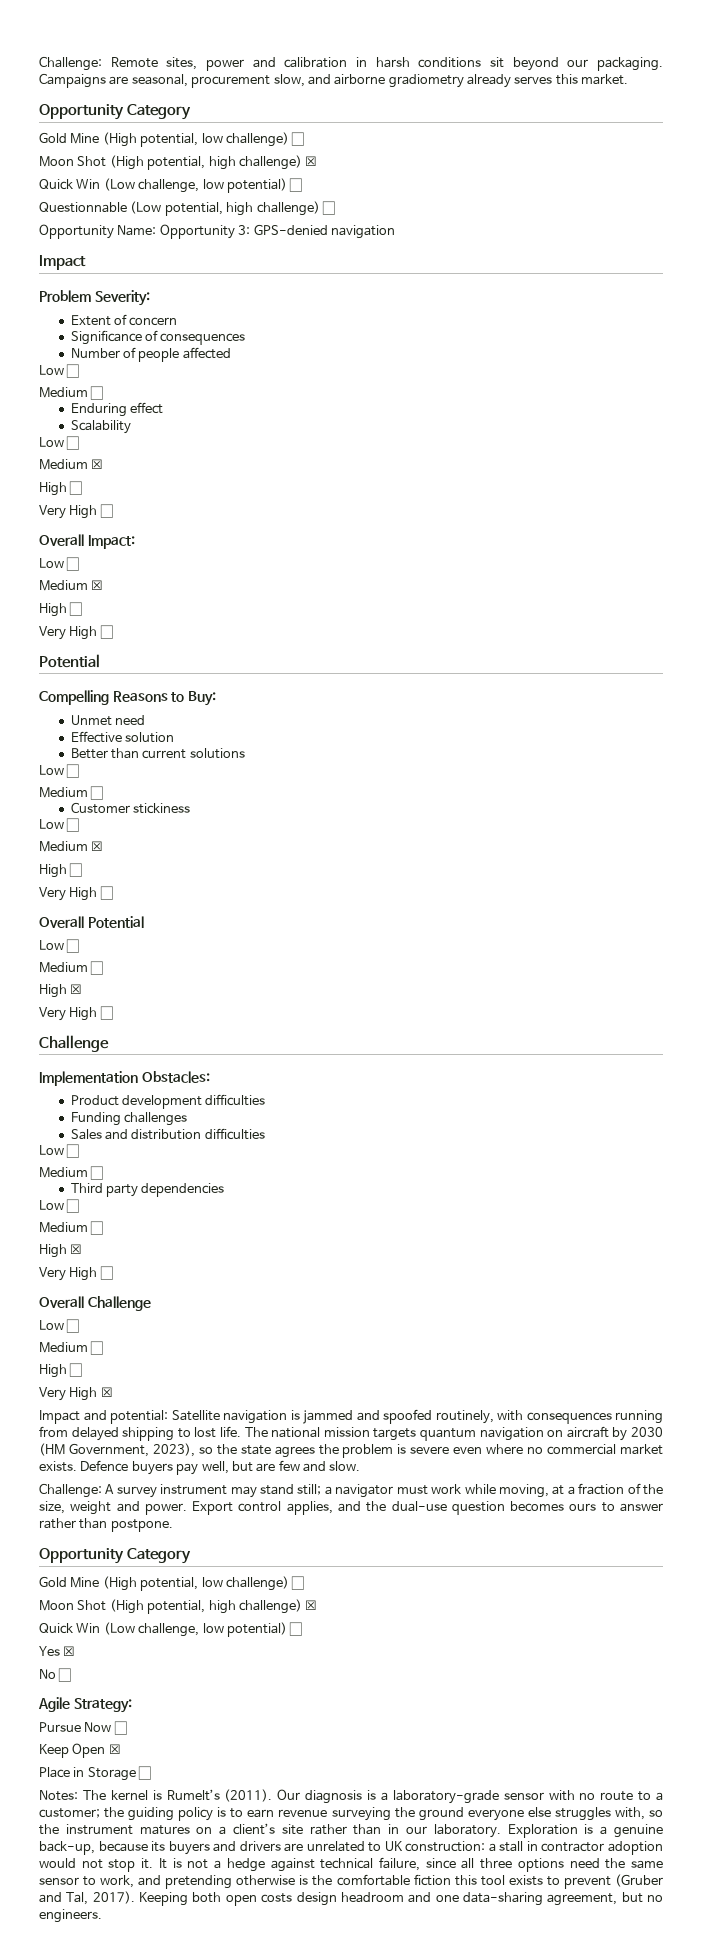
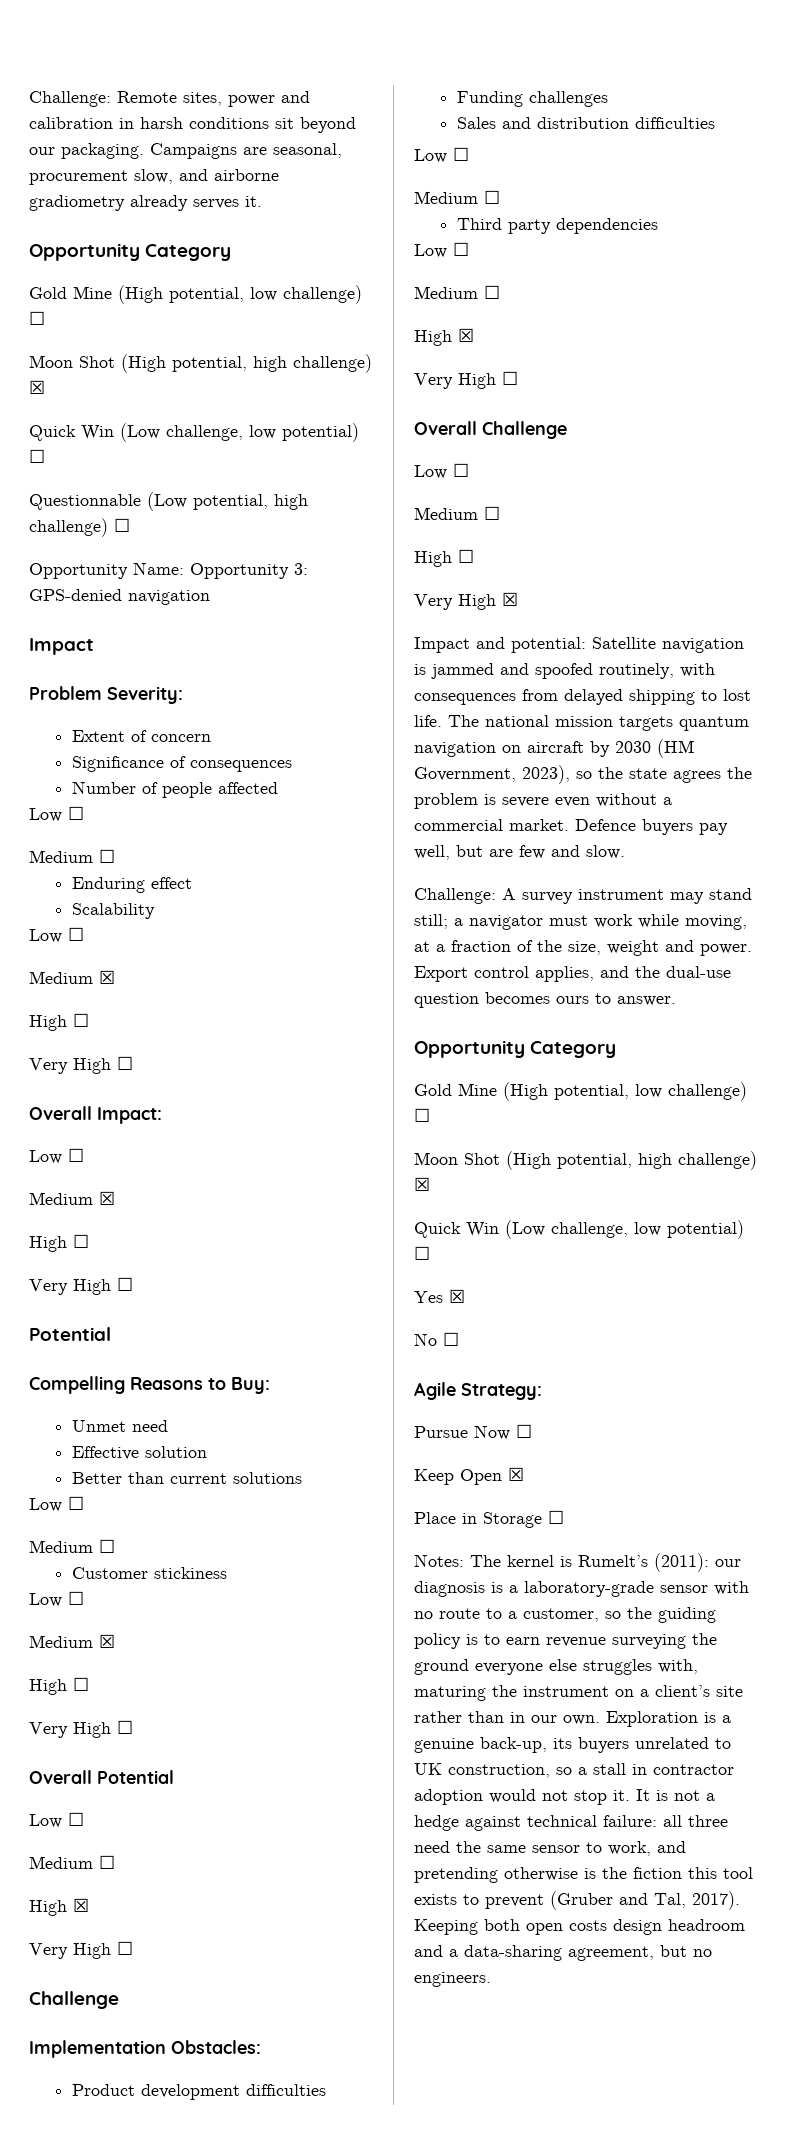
- Campaigns are seasonal, procurement slow, and airborne gradiometry already serves this market.
+ Campaigns are seasonal, procurement slow, and airborne gradiometry already serves it.
- Impact and potential: Satellite navigation is jammed and spoofed routinely, with consequences running from delayed shipping to lost life.
+ Impact and potential: Satellite navigation is jammed and spoofed routinely, with consequences from delayed shipping to lost life.
- The national mission targets quantum navigation on aircraft by 2030 (HM Government, 2023), so the state agrees the problem is severe even where no commercial market exists.
+ The national mission targets quantum navigation on aircraft by 2030 (HM Government, 2023), so the state agrees the problem is severe even without a commercial market.
- Export control applies, and the dual-use question becomes ours to answer rather than postpone.
+ Export control applies, and the dual-use question becomes ours to answer.
- Notes: The kernel is Rumelt’s (2011). Our diagnosis is a laboratory-grade sensor with no route to a customer; the guiding policy is to earn revenue surveying the ground everyone else struggles with, so the instrument matures on a client’s site rather than in our laboratory.
+ Notes: The kernel is Rumelt’s (2011): our diagnosis is a laboratory-grade sensor with no route to a customer, so the guiding policy is to earn revenue surveying the ground everyone else struggles with, maturing the instrument on a client’s site rather than in our own.
- Exploration is a genuine back-up, because its buyers and drivers are unrelated to UK construction: a stall in contractor adoption would not stop it.
+ Exploration is a genuine back-up, its buyers unrelated to UK construction, so a stall in contractor adoption would not stop it.
- It is not a hedge against technical failure, since all three options need the same sensor to work, and pretending otherwise is the comfortable fiction this tool exists to prevent (Gruber and Tal, 2017).
+ It is not a hedge against technical failure: all three need the same sensor to work, and pretending otherwise is the fiction this tool exists to prevent (Gruber and Tal, 2017).
- Keeping both open costs design headroom and one data-sharing agreement, but no engineers.
+ Keeping both open costs design headroom and a data-sharing agreement, but no engineers.

